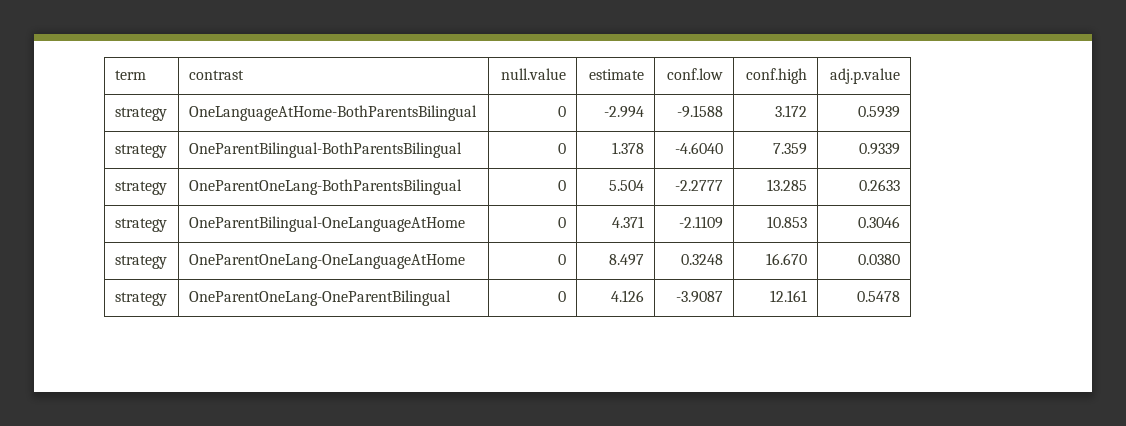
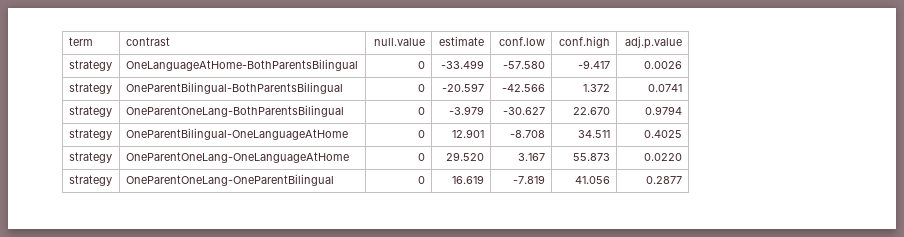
- strategy | OneLanguageAtHome-BothParentsBilingual | 0 | -2.994 | -9.1588 | 3.172 | 0.5939
+ strategy | OneLanguageAtHome-BothParentsBilingual | 0 | -33.499 | -57.580 | -9.417 | 0.0026
- strategy | OneParentBilingual-BothParentsBilingual | 0 | 1.378 | -4.6040 | 7.359 | 0.9339
+ strategy | OneParentBilingual-BothParentsBilingual | 0 | -20.597 | -42.566 | 1.372 | 0.0741
- strategy | OneParentOneLang-BothParentsBilingual | 0 | 5.504 | -2.2777 | 13.285 | 0.2633
+ strategy | OneParentOneLang-BothParentsBilingual | 0 | -3.979 | -30.627 | 22.670 | 0.9794
- strategy | OneParentBilingual-OneLanguageAtHome | 0 | 4.371 | -2.1109 | 10.853 | 0.3046
+ strategy | OneParentBilingual-OneLanguageAtHome | 0 | 12.901 | -8.708 | 34.511 | 0.4025
- strategy | OneParentOneLang-OneLanguageAtHome | 0 | 8.497 | 0.3248 | 16.670 | 0.0380
+ strategy | OneParentOneLang-OneLanguageAtHome | 0 | 29.520 | 3.167 | 55.873 | 0.0220
- strategy | OneParentOneLang-OneParentBilingual | 0 | 4.126 | -3.9087 | 12.161 | 0.5478
+ strategy | OneParentOneLang-OneParentBilingual | 0 | 16.619 | -7.819 | 41.056 | 0.2877

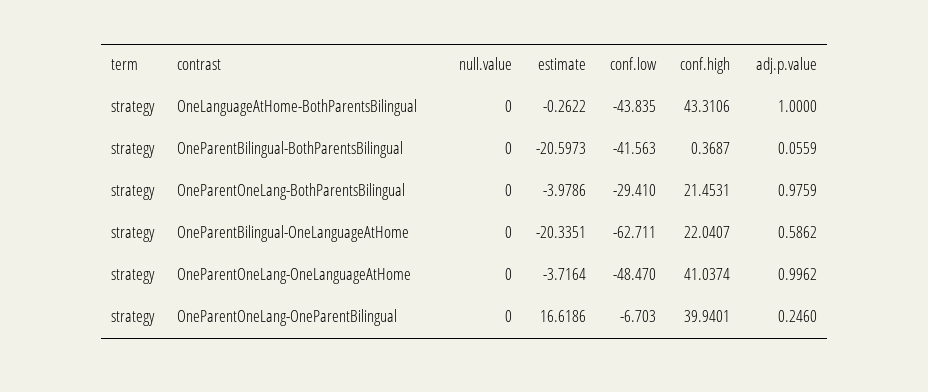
- strategy | OneLanguageAtHome-BothParentsBilingual | 0 | -33.499 | -57.580 | -9.417 | 0.0026
+ strategy | OneLanguageAtHome-BothParentsBilingual | 0 | -0.2622 | -43.835 | 43.3106 | 1.0000
- strategy | OneParentBilingual-BothParentsBilingual | 0 | -20.597 | -42.566 | 1.372 | 0.0741
+ strategy | OneParentBilingual-BothParentsBilingual | 0 | -20.5973 | -41.563 | 0.3687 | 0.0559
- strategy | OneParentOneLang-BothParentsBilingual | 0 | -3.979 | -30.627 | 22.670 | 0.9794
+ strategy | OneParentOneLang-BothParentsBilingual | 0 | -3.9786 | -29.410 | 21.4531 | 0.9759
- strategy | OneParentBilingual-OneLanguageAtHome | 0 | 12.901 | -8.708 | 34.511 | 0.4025
+ strategy | OneParentBilingual-OneLanguageAtHome | 0 | -20.3351 | -62.711 | 22.0407 | 0.5862
- strategy | OneParentOneLang-OneLanguageAtHome | 0 | 29.520 | 3.167 | 55.873 | 0.0220
+ strategy | OneParentOneLang-OneLanguageAtHome | 0 | -3.7164 | -48.470 | 41.0374 | 0.9962
- strategy | OneParentOneLang-OneParentBilingual | 0 | 16.619 | -7.819 | 41.056 | 0.2877
+ strategy | OneParentOneLang-OneParentBilingual | 0 | 16.6186 | -6.703 | 39.9401 | 0.2460

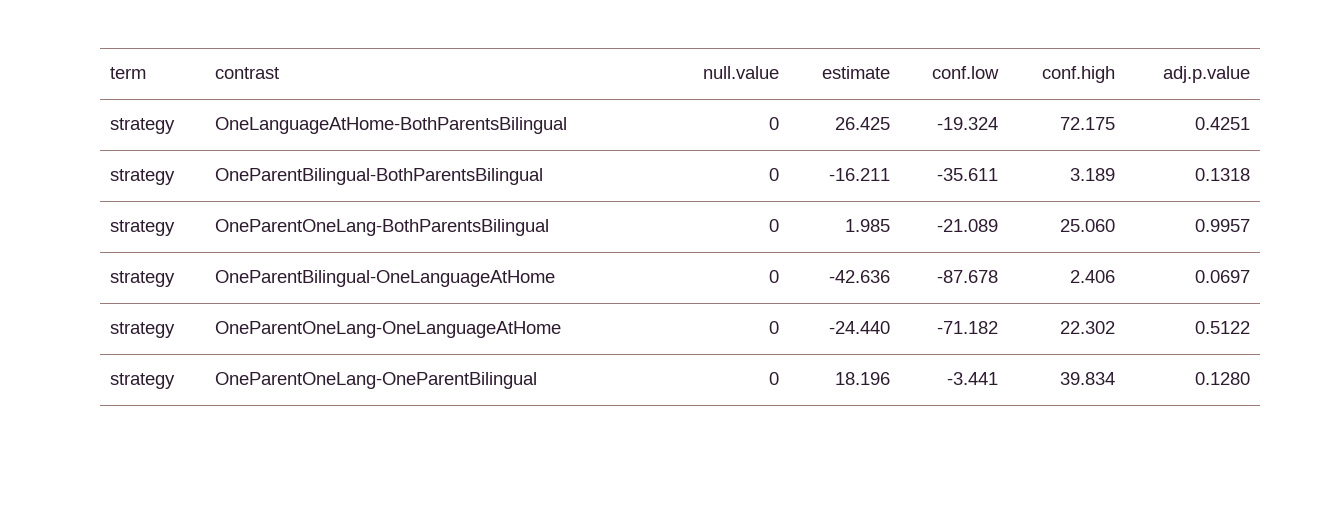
- strategy | OneLanguageAtHome-BothParentsBilingual | 0 | -0.2622 | -43.835 | 43.3106 | 1.0000
+ strategy | OneLanguageAtHome-BothParentsBilingual | 0 | 26.425 | -19.324 | 72.175 | 0.4251
- strategy | OneParentBilingual-BothParentsBilingual | 0 | -20.5973 | -41.563 | 0.3687 | 0.0559
+ strategy | OneParentBilingual-BothParentsBilingual | 0 | -16.211 | -35.611 | 3.189 | 0.1318
- strategy | OneParentOneLang-BothParentsBilingual | 0 | -3.9786 | -29.410 | 21.4531 | 0.9759
+ strategy | OneParentOneLang-BothParentsBilingual | 0 | 1.985 | -21.089 | 25.060 | 0.9957
- strategy | OneParentBilingual-OneLanguageAtHome | 0 | -20.3351 | -62.711 | 22.0407 | 0.5862
+ strategy | OneParentBilingual-OneLanguageAtHome | 0 | -42.636 | -87.678 | 2.406 | 0.0697
- strategy | OneParentOneLang-OneLanguageAtHome | 0 | -3.7164 | -48.470 | 41.0374 | 0.9962
+ strategy | OneParentOneLang-OneLanguageAtHome | 0 | -24.440 | -71.182 | 22.302 | 0.5122
- strategy | OneParentOneLang-OneParentBilingual | 0 | 16.6186 | -6.703 | 39.9401 | 0.2460
+ strategy | OneParentOneLang-OneParentBilingual | 0 | 18.196 | -3.441 | 39.834 | 0.1280

